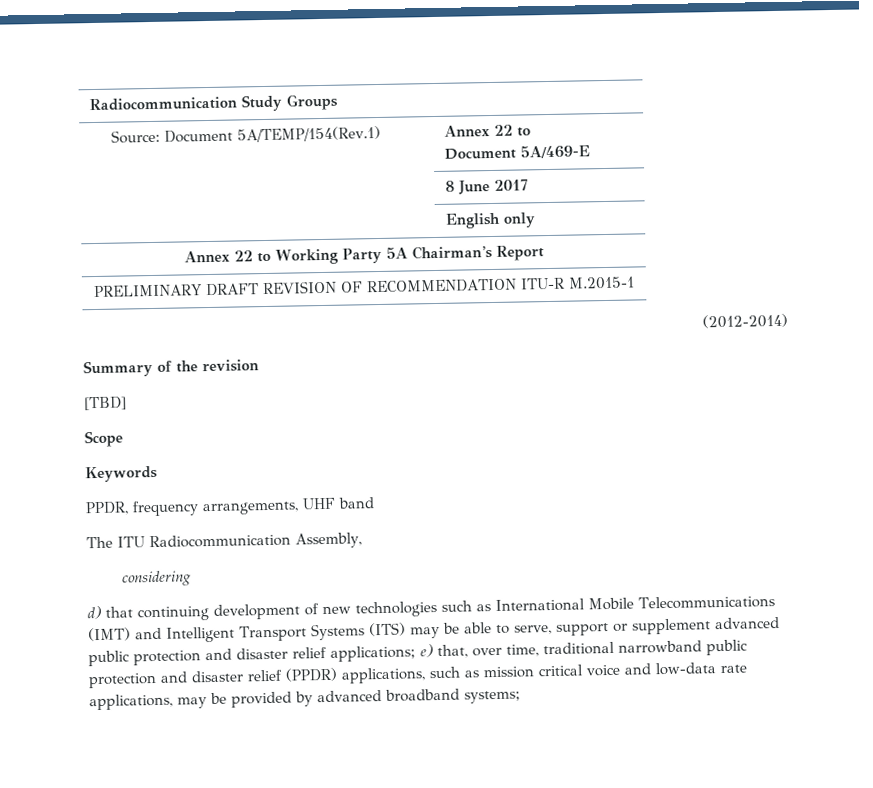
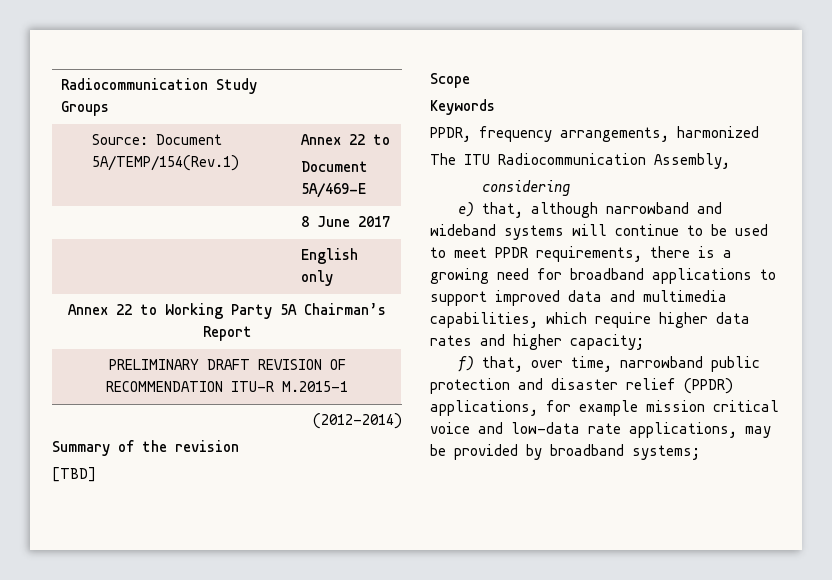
- PPDR, frequency arrangements, UHF band
+ PPDR, frequency arrangements, harmonized
- d) that continuing development of new technologies such as International Mobile Telecommunications (IMT) and Intelligent Transport Systems (ITS) may be able to serve, support or supplement advanced public protection and disaster relief applications; e) that, over time, traditional narrowband public protection and disaster relief (PPDR) applications, such as mission critical voice and low-data rate applications, may be provided by advanced broadband systems;
+ e) that, although narrowband and wideband systems will continue to be used to meet PPDR requirements, there is a growing need for broadband applications to support improved data and multimedia capabilities, which require higher data rates and higher capacity;
+ f) that, over time, narrowband public protection and disaster relief (PPDR) applications, for example mission critical voice and low-data rate applications, may be provided by broadband systems;

